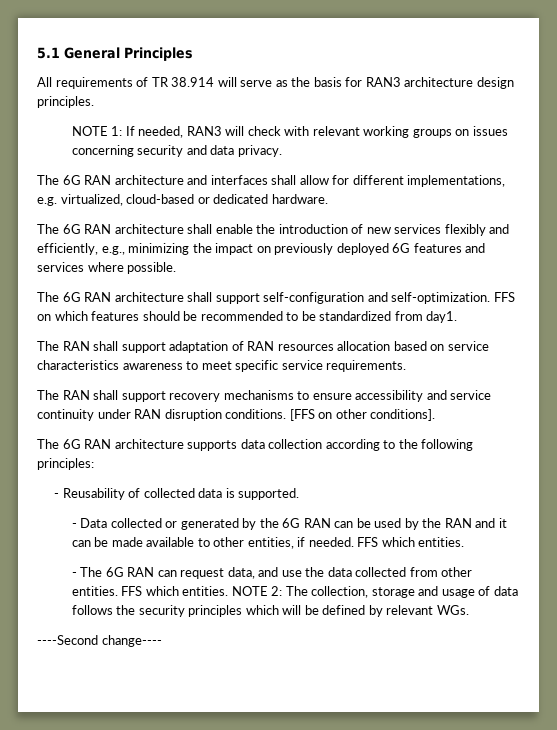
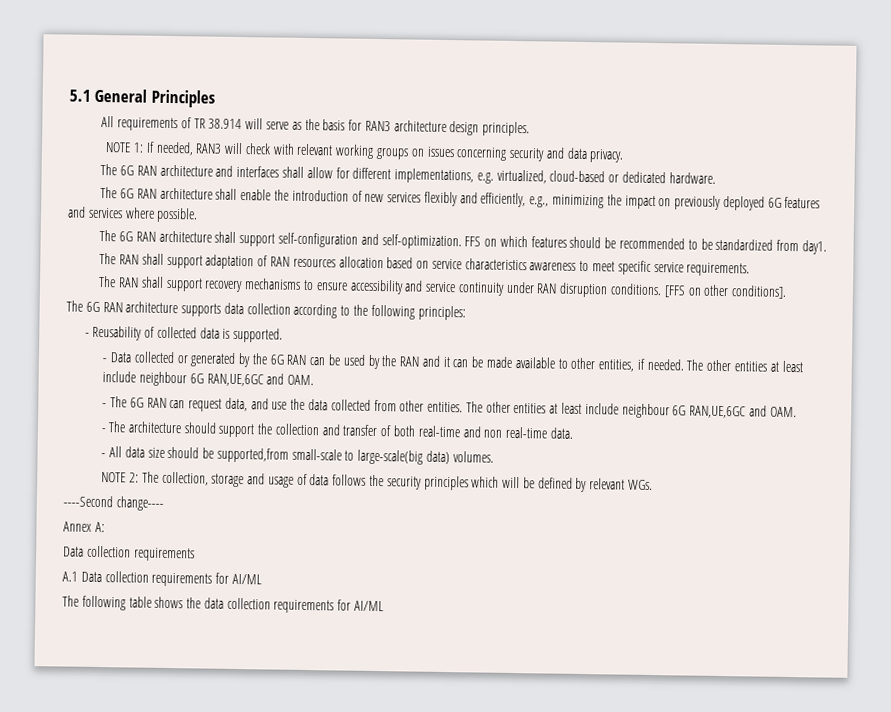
- - Data collected or generated by the 6G RAN can be used by the RAN and it can be made available to other entities, if needed. FFS which entities.
+ - Data collected or generated by the 6G RAN can be used by the RAN and it can be made available to other entities, if needed. The other entities at least include neighbour 6G RAN,UE,6GC and OAM.
- - The 6G RAN can request data, and use the data collected from other entities. FFS which entities. NOTE 2: The collection, storage and usage of data follows the security principles which will be defined by relevant WGs.
+ - The 6G RAN can request data, and use the data collected from other entities. The other entities at least include neighbour 6G RAN,UE,6GC and OAM.
+ - The architecture should support the collection and transfer of both real-time and non real-time data.
+ - All data size should be supported,from small-scale to large-scale(big data) volumes.
+ NOTE 2: The collection, storage and usage of data follows the security principles which will be defined by relevant WGs.
+ Annex A:
+ Data collection requirements
+ A.1 Data collection requirements for AI/ML
+ The following table shows the data collection requirements for AI/ML

